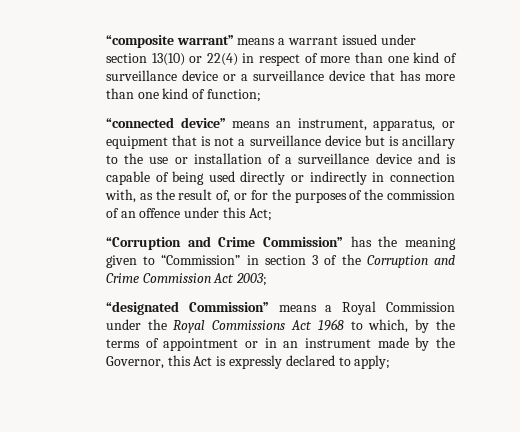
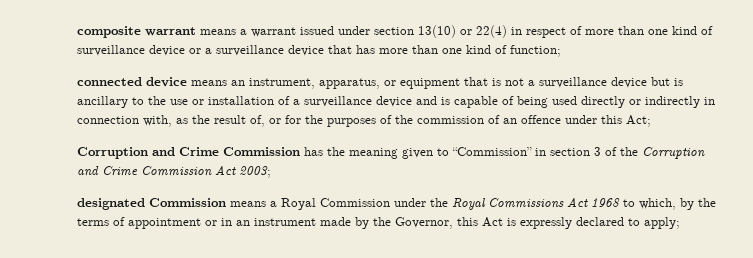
- “composite warrant” means a warrant issued under section 13(10) or 22(4) in respect of more than one kind of surveillance device or a surveillance device that has more than one kind of function;
+ composite warrant means a warrant issued under section 13(10) or 22(4) in respect of more than one kind of surveillance device or a surveillance device that has more than one kind of function;
- “connected device” means an instrument, apparatus, or equipment that is not a surveillance device but is ancillary to the use or installation of a surveillance device and is capable of being used directly or indirectly in connection with, as the result of, or for the purposes of the commission of an offence under this Act;
+ connected device means an instrument, apparatus, or equipment that is not a surveillance device but is ancillary to the use or installation of a surveillance device and is capable of being used directly or indirectly in connection with, as the result of, or for the purposes of the commission of an offence under this Act;
- “Corruption and Crime Commission” has the meaning given to “Commission” in section 3 of the Corruption and Crime Commission Act 2003;
+ Corruption and Crime Commission has the meaning given to “Commission” in section 3 of the Corruption and Crime Commission Act 2003;
- “designated Commission” means a Royal Commission under the Royal Commissions Act 1968 to which, by the terms of appointment or in an instrument made by the Governor, this Act is expressly declared to apply;
+ designated Commission means a Royal Commission under the Royal Commissions Act 1968 to which, by the terms of appointment or in an instrument made by the Governor, this Act is expressly declared to apply;

